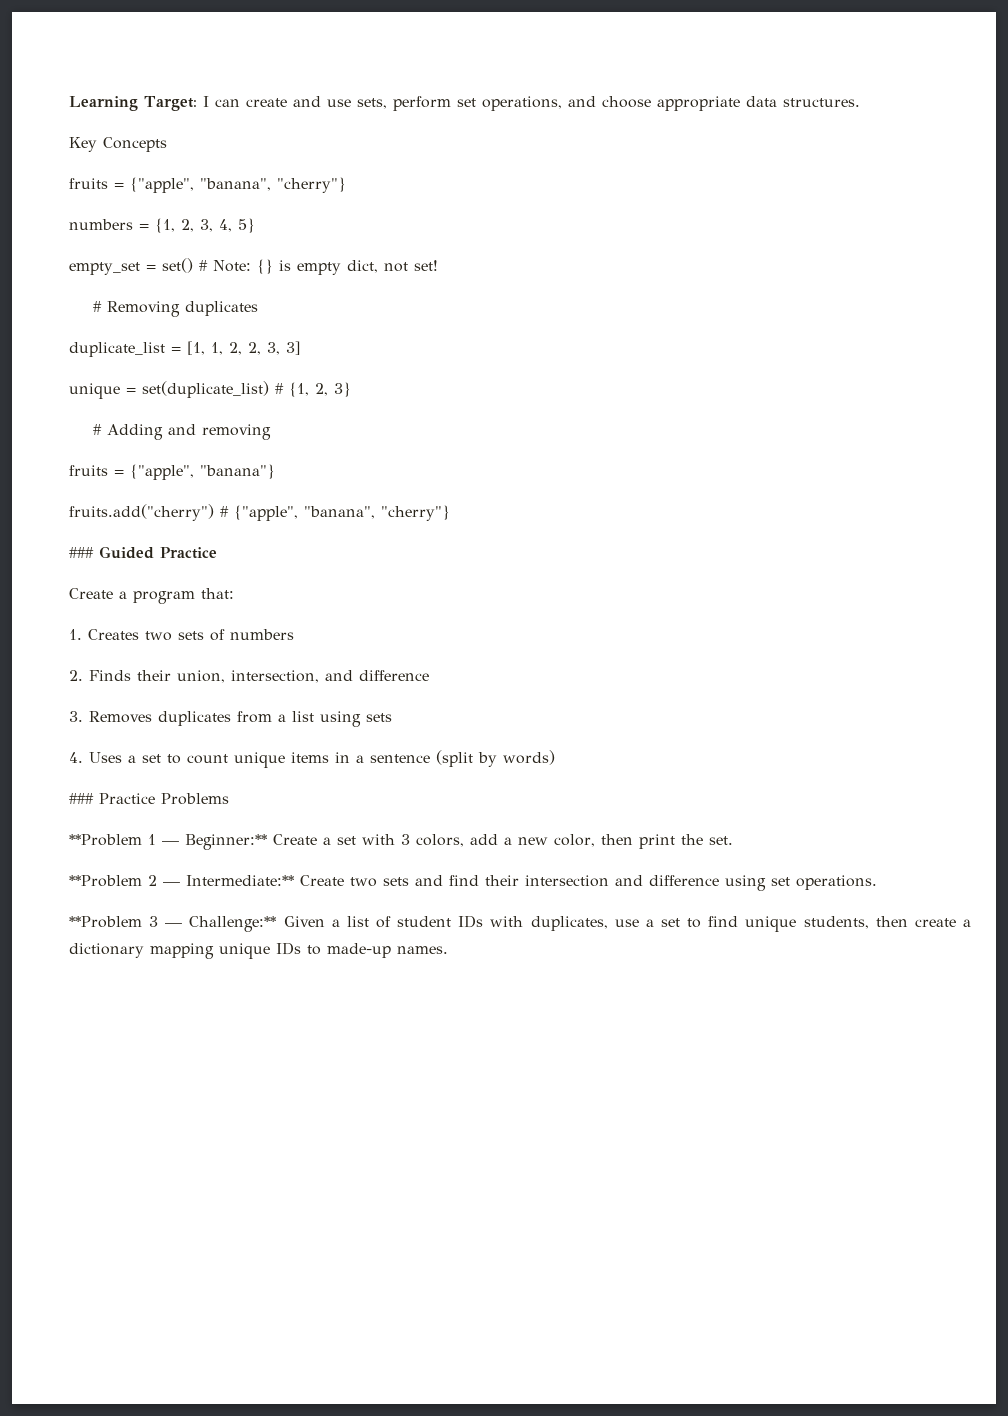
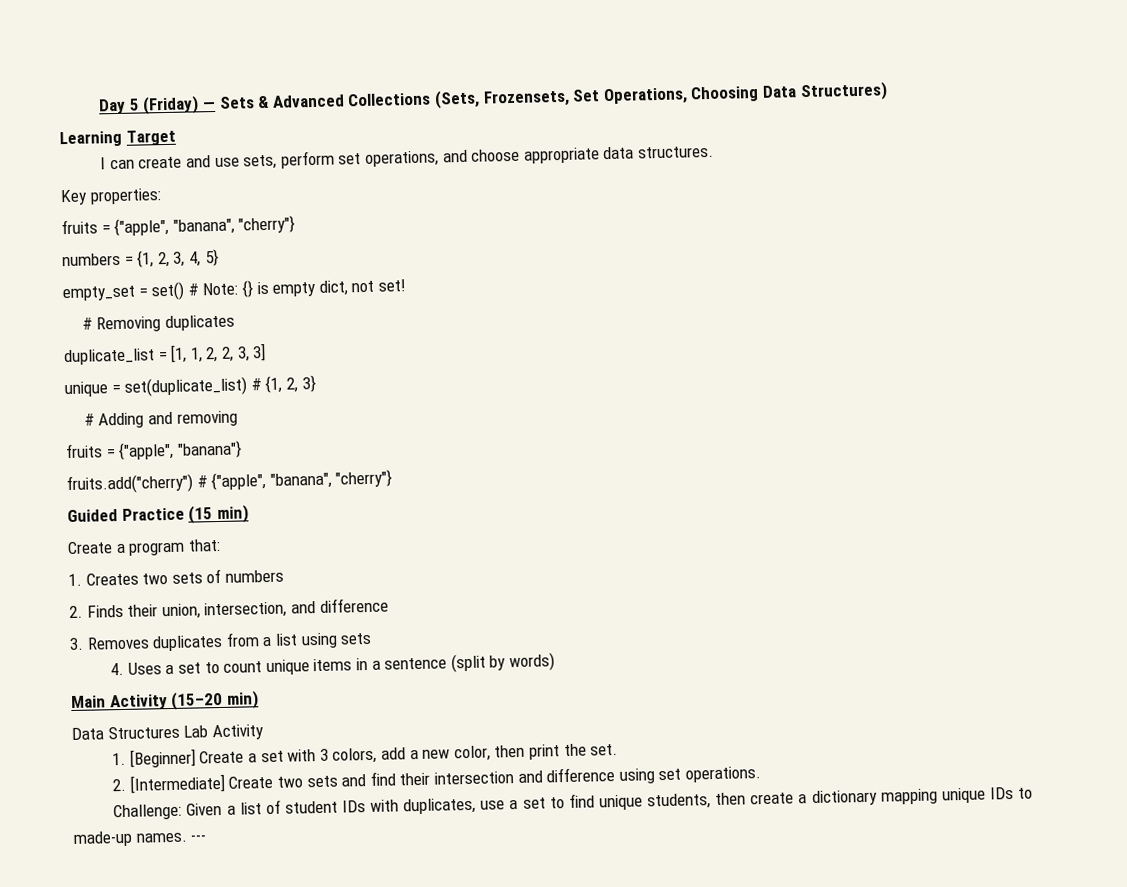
- Learning Target: I can create and use sets, perform set operations, and choose appropriate data structures.
+ Day 5 (Friday) — Sets & Advanced Collections (Sets, Frozensets, Set Operations, Choosing Data Structures)
+ Learning Target
+ I can create and use sets, perform set operations, and choose appropriate data structures.
- Key Concepts
+ Key properties:
- ### Guided Practice
+ Guided Practice (15 min)
- ### Practice Problems
- **Problem 1 — Beginner:** Create a set with 3 colors, add a new color, then print the set.
+ Main Activity (15–20 min)
+ Data Structures Lab Activity
+ 1. [Beginner] Create a set with 3 colors, add a new color, then print the set.
- **Problem 2 — Intermediate:** Create two sets and find their intersection and difference using set operations.
+ 2. [Intermediate] Create two sets and find their intersection and difference using set operations.
- **Problem 3 — Challenge:** Given a list of student IDs with duplicates, use a set to find unique students, then create a dictionary mapping unique IDs to made-up names.
+ Challenge: Given a list of student IDs with duplicates, use a set to find unique students, then create a dictionary mapping unique IDs to made-up names.
+ ---

